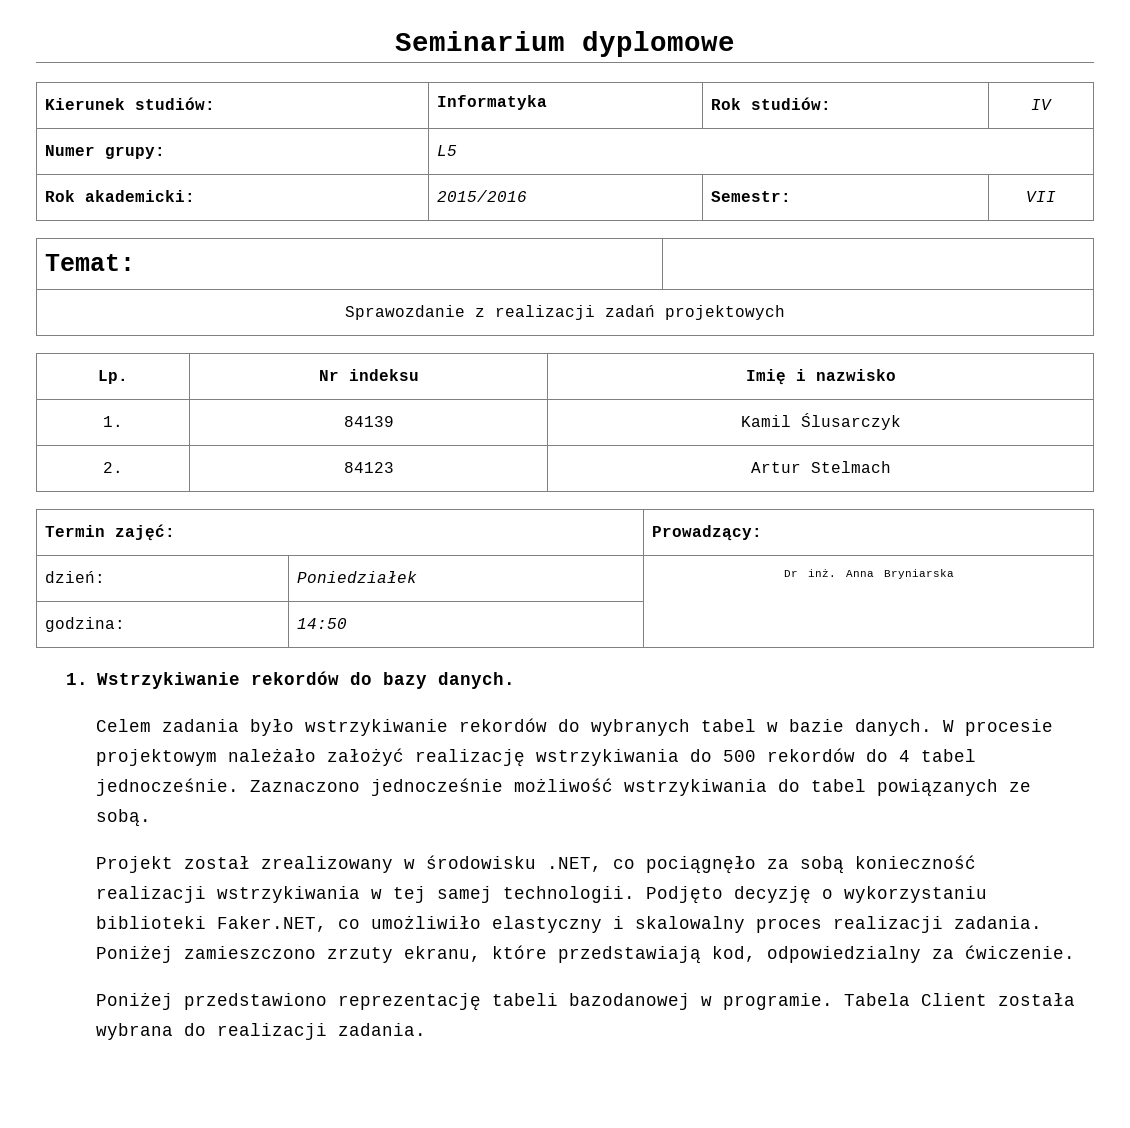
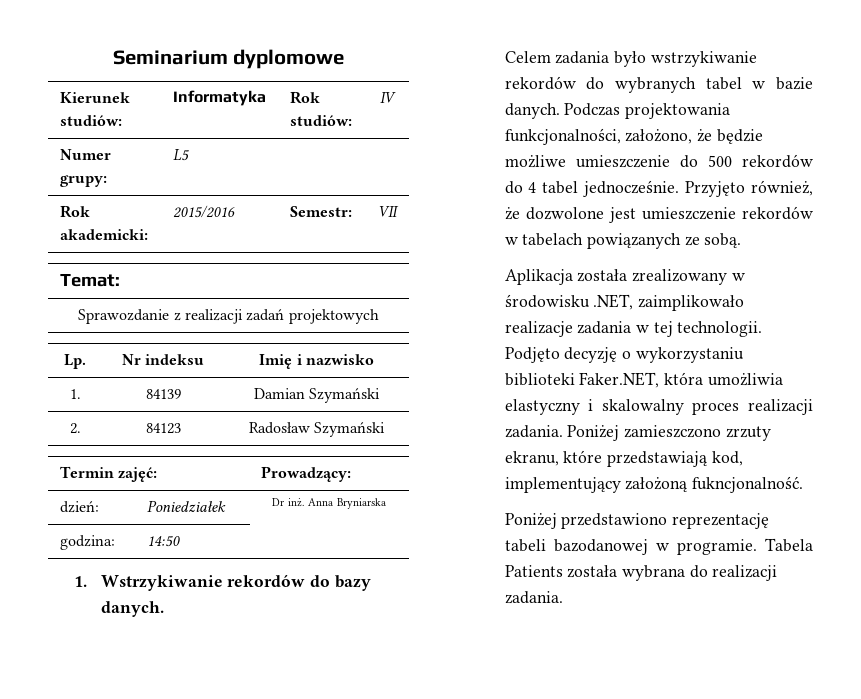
- 1. | 84139 | Kamil Ślusarczyk
+ 1. | 84139 | Damian Szymański
- 2. | 84123 | Artur Stelmach
+ 2. | 84123 | Radosław Szymański
- W procesie projektowym należało założyć realizację wstrzykiwania do 500 rekordów do 4 tabel jednocześnie.
+ Podczas projektowania funkcjonalności, założono, że będzie możliwe umieszczenie do 500 rekordów do 4 tabel jednocześnie.
- Zaznaczono jednocześnie możliwość wstrzykiwania do tabel powiązanych ze sobą.
+ Przyjęto również, że dozwolone jest umieszczenie rekordów w tabelach powiązanych ze sobą.
- Projekt został zrealizowany w środowisku .NET, co pociągnęło za sobą konieczność realizacji wstrzykiwania w tej samej technologii.
+ Aplikacja została zrealizowany w środowisku .NET, zaimplikowało realizacje zadania w tej technologii.
- Podjęto decyzję o wykorzystaniu biblioteki Faker.NET, co umożliwiło elastyczny i skalowalny proces realizacji zadania.
+ Podjęto decyzję o wykorzystaniu biblioteki Faker.NET, która umożliwia elastyczny i skalowalny proces realizacji zadania.
- Poniżej zamieszczono zrzuty ekranu, które przedstawiają kod, odpowiedzialny za ćwiczenie.
+ Poniżej zamieszczono zrzuty ekranu, które przedstawiają kod, implementujący założoną fukncjonalność.
- Tabela Client została wybrana do realizacji zadania.
+ Tabela Patients została wybrana do realizacji zadania.

